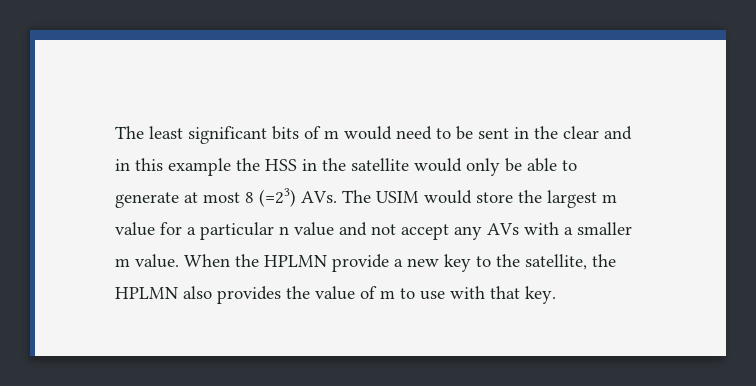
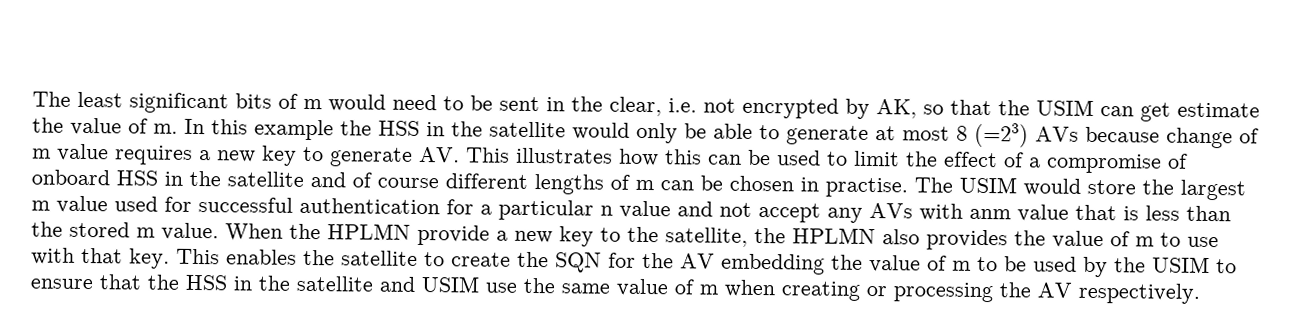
- The least significant bits of m would need to be sent in the clear and in this example the HSS in the satellite would only be able to generate at most 8 (=23) AVs. The USIM would store the largest m value for a particular n value and not accept any AVs with a smaller m value.
+ The least significant bits of m would need to be sent in the clear, i.e. not encrypted by AK, so that the USIM can get estimate the value of m. In this example the HSS in the satellite would only be able to generate at most 8 (=23) AVs because change of m value requires a new key to generate AV. This illustrates how this can be used to limit the effect of a compromise of onboard HSS in the satellite and of course different lengths of m can be chosen in practise. The USIM would store the largest m value used for successful authentication for a particular n value and not accept any AVs with anm value that is less than the stored m value.
+ This enables the satellite to create the SQN for the AV embedding the value of m to be used by the USIM to ensure that the HSS in the satellite and USIM use the same value of m when creating or processing the AV respectively.

